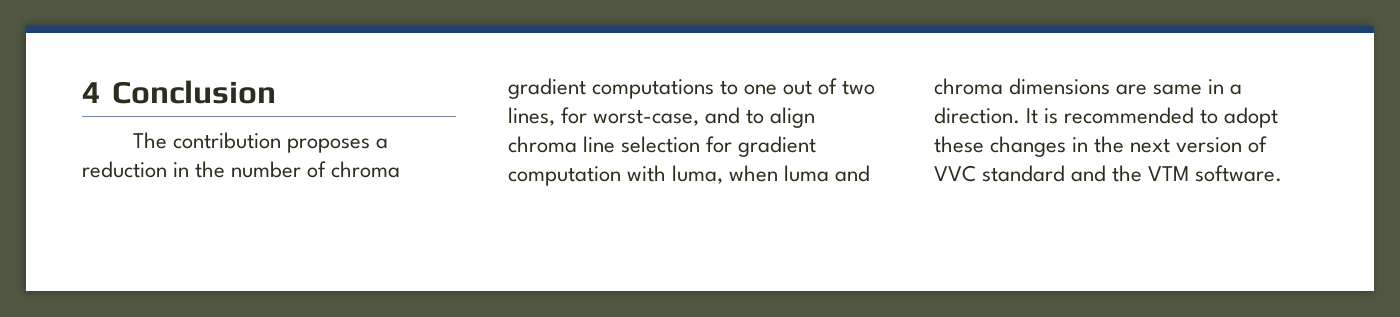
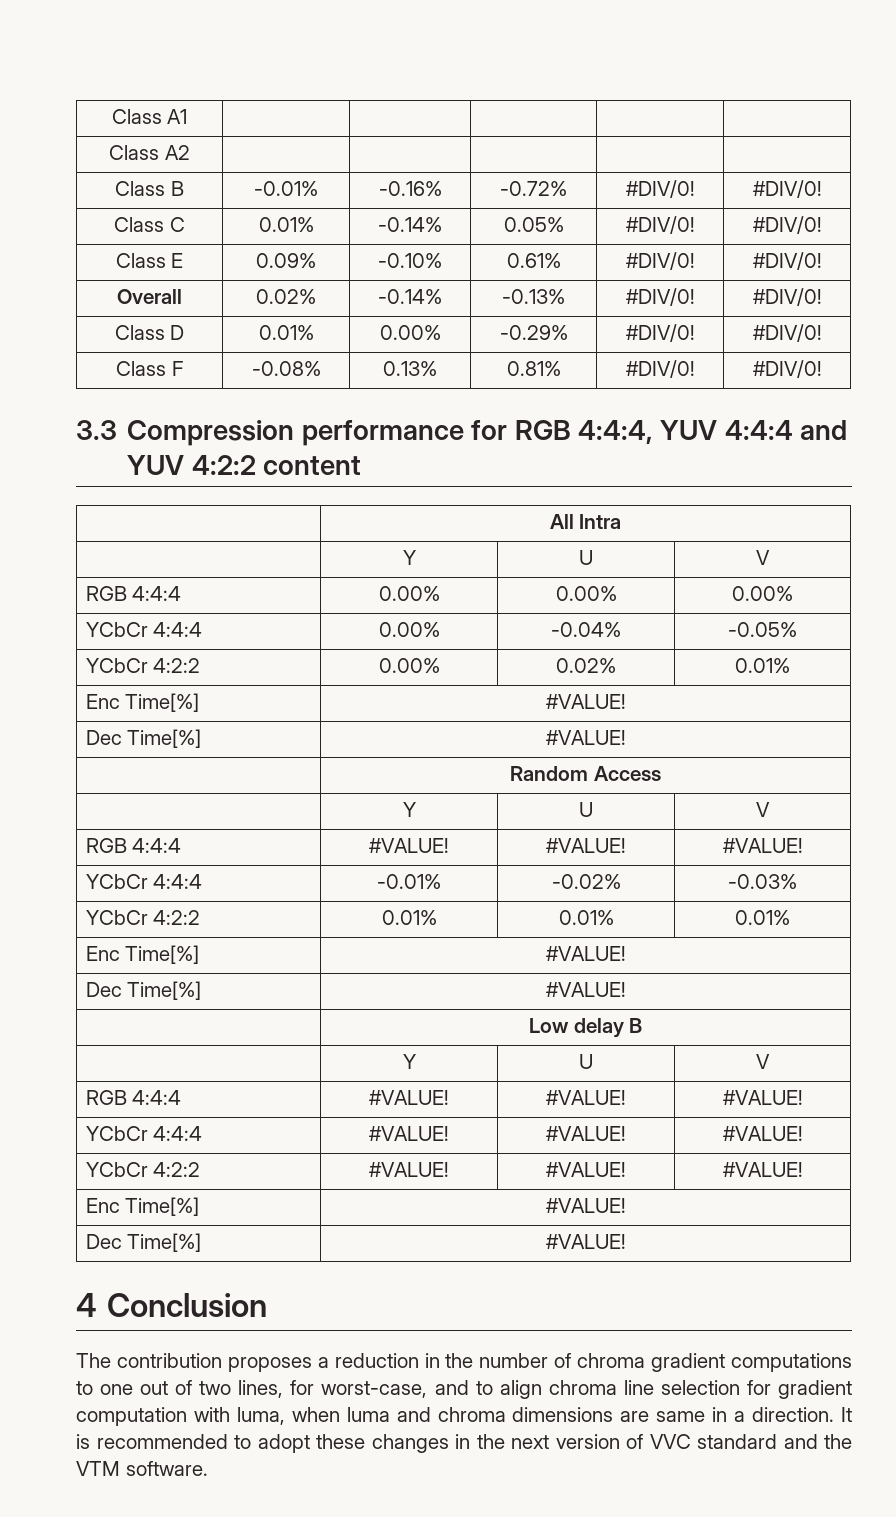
+ Class A1 | | | | |
+ Class A2 | | | | |
+ Class B | -0.01% | -0.16% | -0.72% | #DIV/0! | #DIV/0!
+ Class C | 0.01% | -0.14% | 0.05% | #DIV/0! | #DIV/0!
+ Class E | 0.09% | -0.10% | 0.61% | #DIV/0! | #DIV/0!
+ Overall | 0.02% | -0.14% | -0.13% | #DIV/0! | #DIV/0!
+ Class D | 0.01% | 0.00% | -0.29% | #DIV/0! | #DIV/0!
+ Class F | -0.08% | 0.13% | 0.81% | #DIV/0! | #DIV/0!
+ 3.3 Compression performance for RGB 4:4:4, YUV 4:4:4 and YUV 4:2:2 content
+ | All Intra
+ | Y | U | V
+ RGB 4:4:4 | 0.00% | 0.00% | 0.00%
+ YCbCr 4:4:4 | 0.00% | -0.04% | -0.05%
+ YCbCr 4:2:2 | 0.00% | 0.02% | 0.01%
+ Enc Time[%] | #VALUE!
+ Dec Time[%] | #VALUE!
+ | Random Access
+ | Y | U | V
+ RGB 4:4:4 | #VALUE! | #VALUE! | #VALUE!
+ YCbCr 4:4:4 | -0.01% | -0.02% | -0.03%
+ YCbCr 4:2:2 | 0.01% | 0.01% | 0.01%
+ Enc Time[%] | #VALUE!
+ Dec Time[%] | #VALUE!
+ | Low delay B
+ | Y | U | V
+ RGB 4:4:4 | #VALUE! | #VALUE! | #VALUE!
+ YCbCr 4:4:4 | #VALUE! | #VALUE! | #VALUE!
+ YCbCr 4:2:2 | #VALUE! | #VALUE! | #VALUE!
+ Enc Time[%] | #VALUE!
+ Dec Time[%] | #VALUE!

